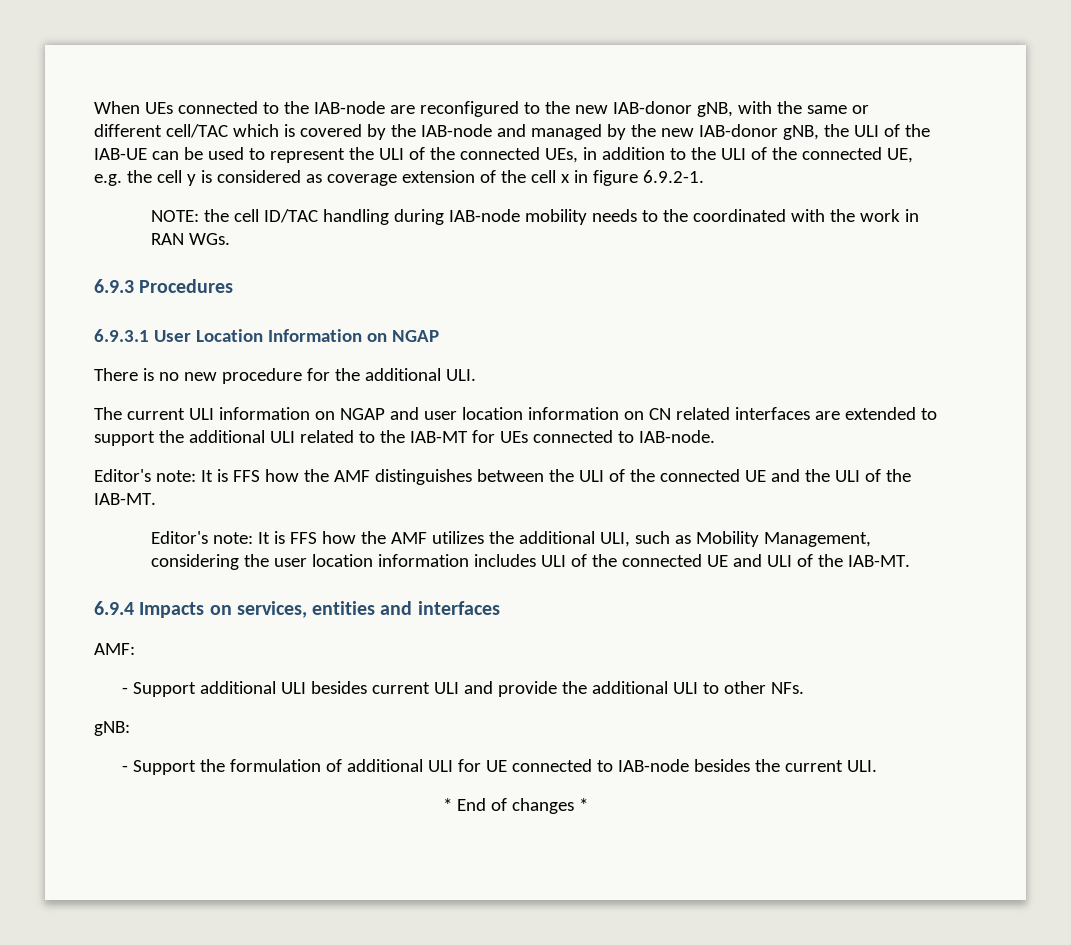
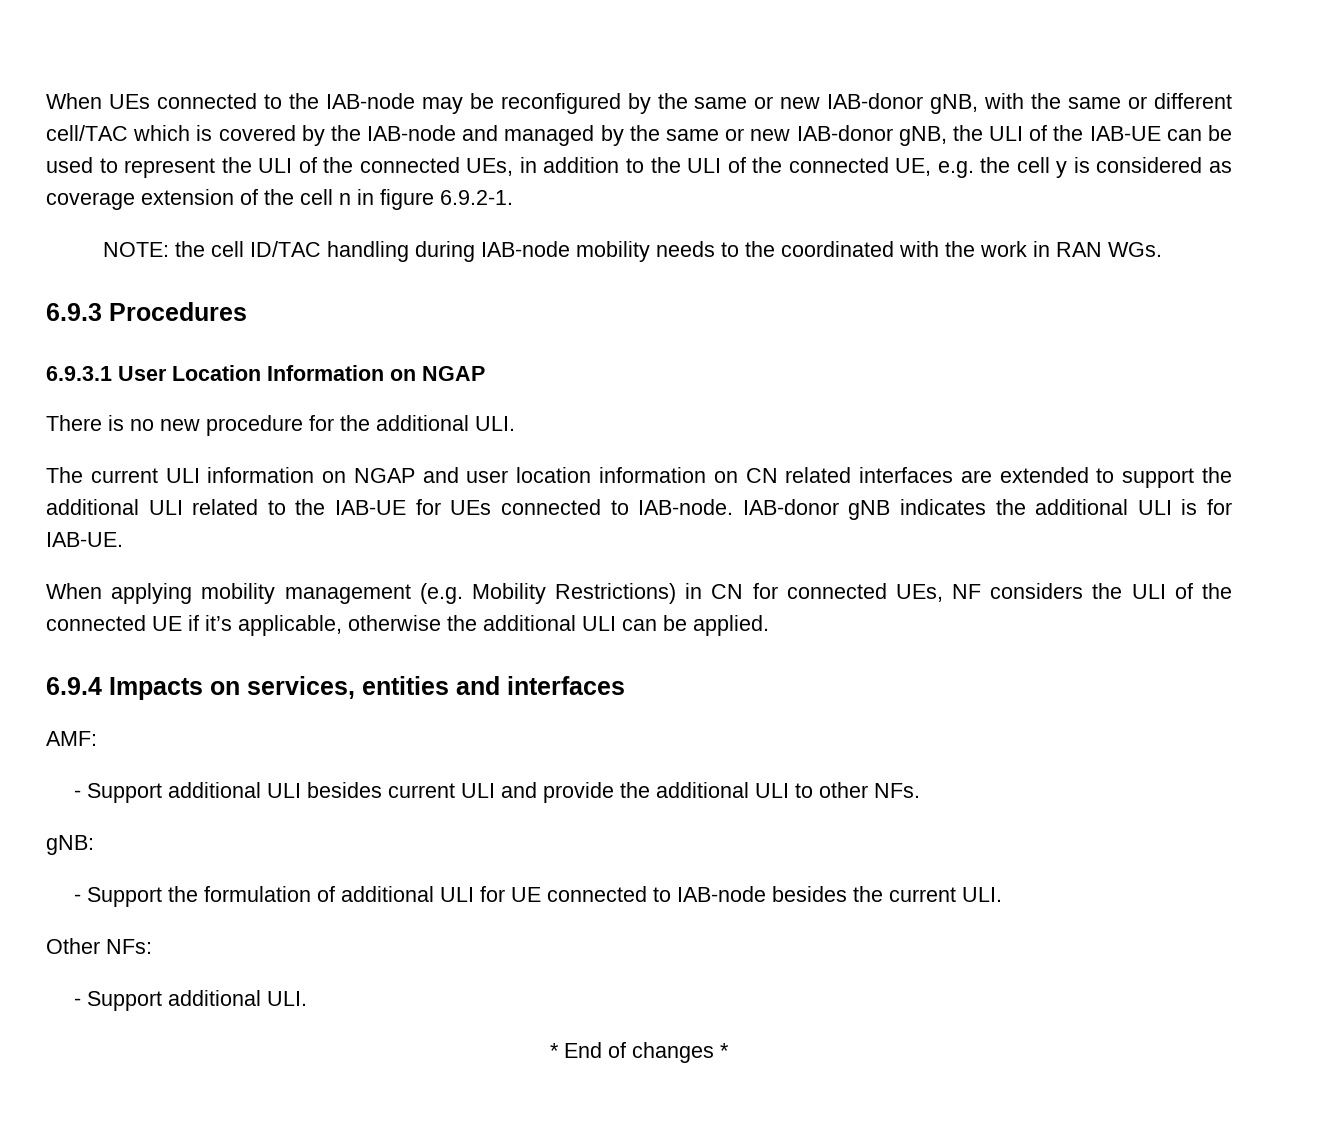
- When UEs connected to the IAB-node are reconfigured to the new IAB-donor gNB, with the same or different cell/TAC which is covered by the IAB-node and managed by the new IAB-donor gNB, the ULI of the IAB-UE can be used to represent the ULI of the connected UEs, in addition to the ULI of the connected UE, e.g. the cell y is considered as coverage extension of the cell x in figure 6.9.2-1.
+ When UEs connected to the IAB-node may be reconfigured by the same or new IAB-donor gNB, with the same or different cell/TAC which is covered by the IAB-node and managed by the same or new IAB-donor gNB, the ULI of the IAB-UE can be used to represent the ULI of the connected UEs, in addition to the ULI of the connected UE, e.g. the cell y is considered as coverage extension of the cell n in figure 6.9.2-1.
- The current ULI information on NGAP and user location information on CN related interfaces are extended to support the additional ULI related to the IAB-MT for UEs connected to IAB-node.
- Editor's note: It is FFS how the AMF distinguishes between the ULI of the connected UE and the ULI of the IAB-MT.
- Editor's note: It is FFS how the AMF utilizes the additional ULI, such as Mobility Management, considering the user location information includes ULI of the connected UE and ULI of the IAB-MT.
+ The current ULI information on NGAP and user location information on CN related interfaces are extended to support the additional ULI related to the IAB-UE for UEs connected to IAB-node. IAB-donor gNB indicates the additional ULI is for IAB-UE.
+ When applying mobility management (e.g. Mobility Restrictions) in CN for connected UEs, NF considers the ULI of the connected UE if it’s applicable, otherwise the additional ULI can be applied.
+ Other NFs:
+ - Support additional ULI.

